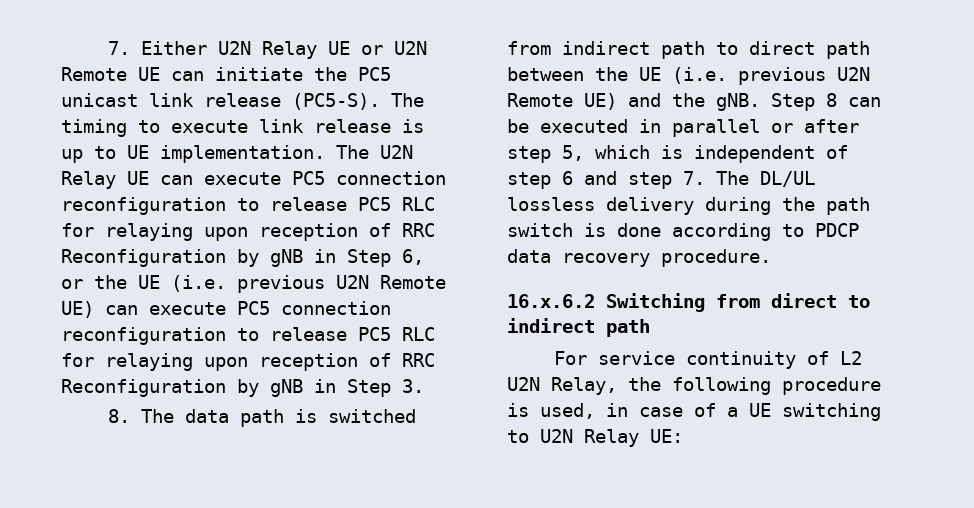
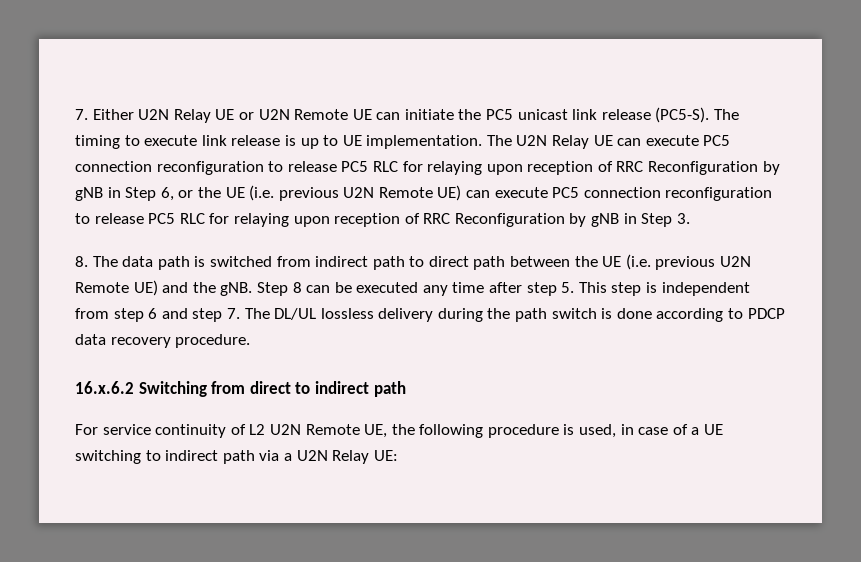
- Step 8 can be executed in parallel or after step 5, which is independent of step 6 and step 7. The DL/UL lossless delivery during the path switch is done according to PDCP data recovery procedure.
+ Step 8 can be executed any time after step 5. This step is independent from step 6 and step 7. The DL/UL lossless delivery during the path switch is done according to PDCP data recovery procedure.
- For service continuity of L2 U2N Relay, the following procedure is used, in case of a UE switching to U2N Relay UE:
+ For service continuity of L2 U2N Remote UE, the following procedure is used, in case of a UE switching to indirect path via a U2N Relay UE:

